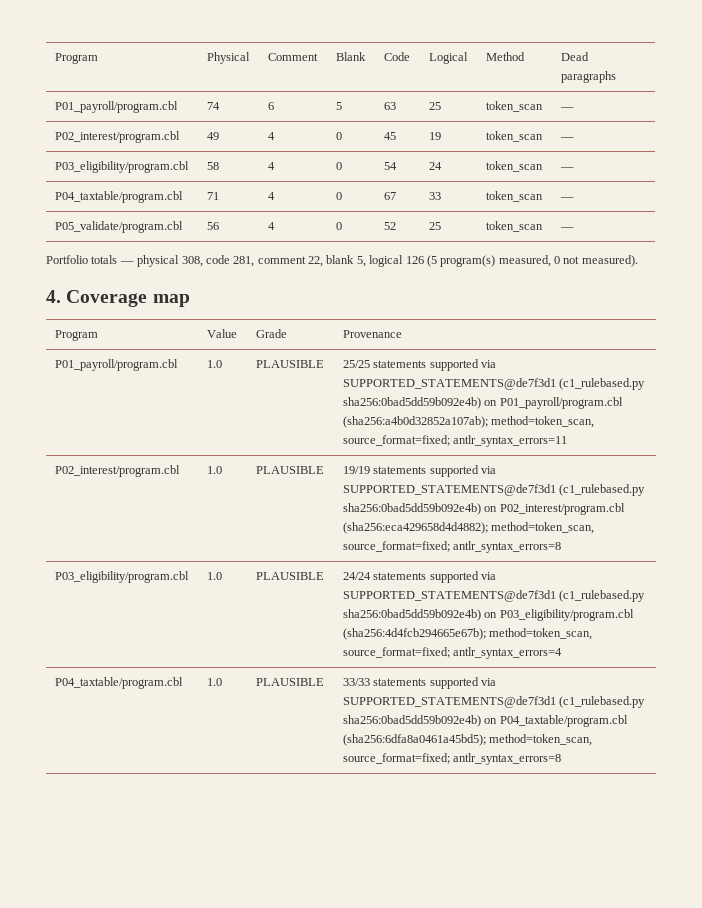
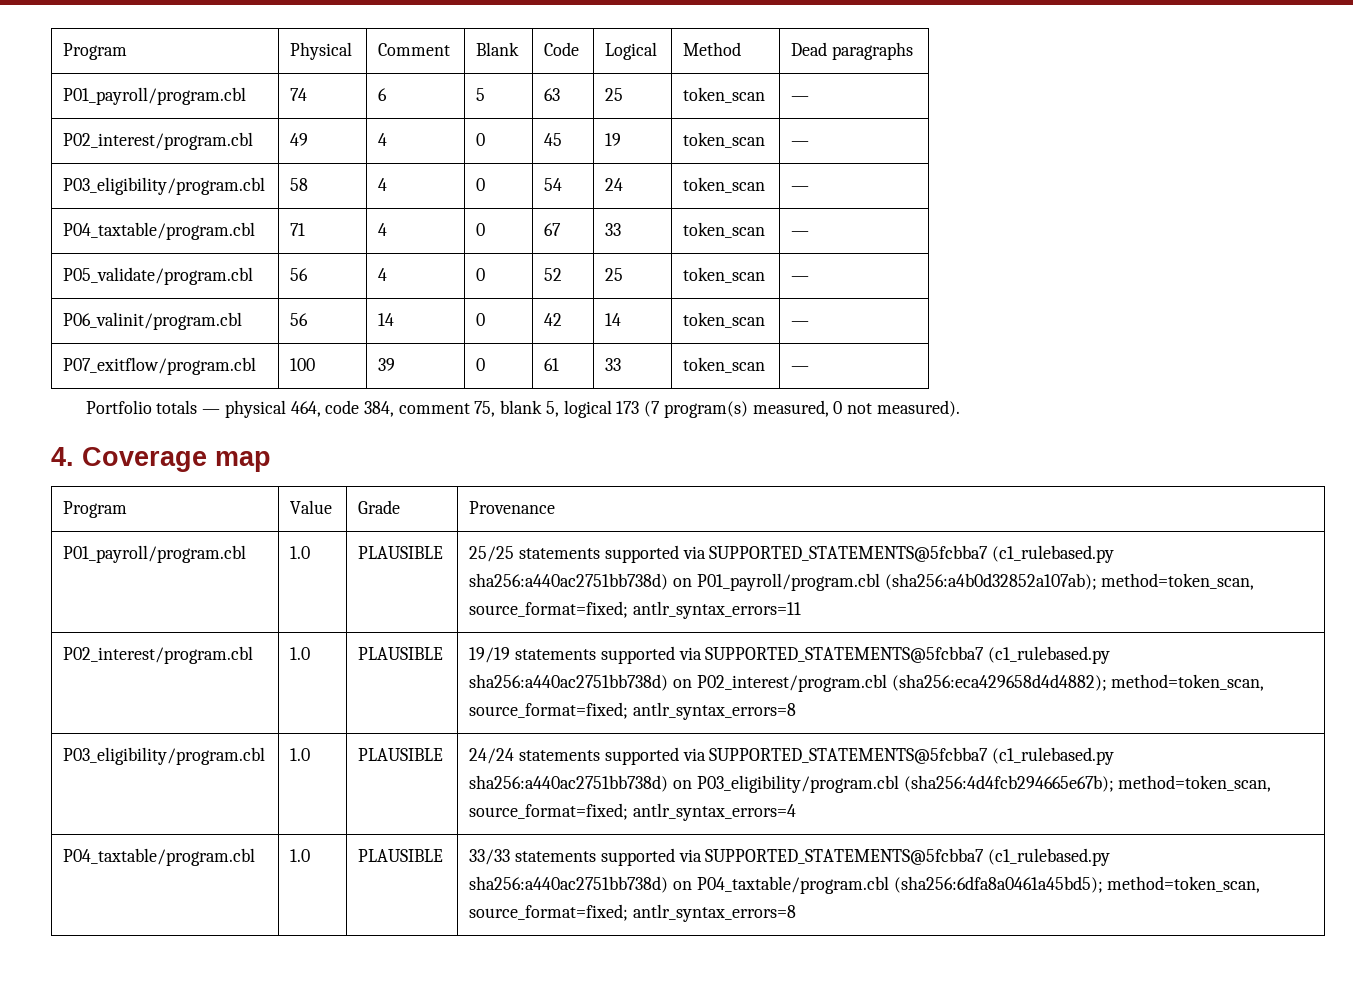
+ P06_valinit/program.cbl | 56 | 14 | 0 | 42 | 14 | token_scan | —
+ P07_exitflow/program.cbl | 100 | 39 | 0 | 61 | 33 | token_scan | —
- Portfolio totals — physical 308, code 281, comment 22, blank 5, logical 126 (5 program(s) measured, 0 not measured).
+ Portfolio totals — physical 464, code 384, comment 75, blank 5, logical 173 (7 program(s) measured, 0 not measured).
- P01_payroll/program.cbl | 1.0 | PLAUSIBLE | 25/25 statements supported via SUPPORTED_STATEMENTS@de7f3d1 (c1_rulebased.py sha256:0bad5dd59b092e4b) on P01_payroll/program.cbl (sha256:a4b0d32852a107ab); method=token_scan, source_format=fixed; antlr_syntax_errors=11
+ P01_payroll/program.cbl | 1.0 | PLAUSIBLE | 25/25 statements supported via SUPPORTED_STATEMENTS@5fcbba7 (c1_rulebased.py sha256:a440ac2751bb738d) on P01_payroll/program.cbl (sha256:a4b0d32852a107ab); method=token_scan, source_format=fixed; antlr_syntax_errors=11
- P02_interest/program.cbl | 1.0 | PLAUSIBLE | 19/19 statements supported via SUPPORTED_STATEMENTS@de7f3d1 (c1_rulebased.py sha256:0bad5dd59b092e4b) on P02_interest/program.cbl (sha256:eca429658d4d4882); method=token_scan, source_format=fixed; antlr_syntax_errors=8
+ P02_interest/program.cbl | 1.0 | PLAUSIBLE | 19/19 statements supported via SUPPORTED_STATEMENTS@5fcbba7 (c1_rulebased.py sha256:a440ac2751bb738d) on P02_interest/program.cbl (sha256:eca429658d4d4882); method=token_scan, source_format=fixed; antlr_syntax_errors=8
- P03_eligibility/program.cbl | 1.0 | PLAUSIBLE | 24/24 statements supported via SUPPORTED_STATEMENTS@de7f3d1 (c1_rulebased.py sha256:0bad5dd59b092e4b) on P03_eligibility/program.cbl (sha256:4d4fcb294665e67b); method=token_scan, source_format=fixed; antlr_syntax_errors=4
+ P03_eligibility/program.cbl | 1.0 | PLAUSIBLE | 24/24 statements supported via SUPPORTED_STATEMENTS@5fcbba7 (c1_rulebased.py sha256:a440ac2751bb738d) on P03_eligibility/program.cbl (sha256:4d4fcb294665e67b); method=token_scan, source_format=fixed; antlr_syntax_errors=4
- P04_taxtable/program.cbl | 1.0 | PLAUSIBLE | 33/33 statements supported via SUPPORTED_STATEMENTS@de7f3d1 (c1_rulebased.py sha256:0bad5dd59b092e4b) on P04_taxtable/program.cbl (sha256:6dfa8a0461a45bd5); method=token_scan, source_format=fixed; antlr_syntax_errors=8
+ P04_taxtable/program.cbl | 1.0 | PLAUSIBLE | 33/33 statements supported via SUPPORTED_STATEMENTS@5fcbba7 (c1_rulebased.py sha256:a440ac2751bb738d) on P04_taxtable/program.cbl (sha256:6dfa8a0461a45bd5); method=token_scan, source_format=fixed; antlr_syntax_errors=8

